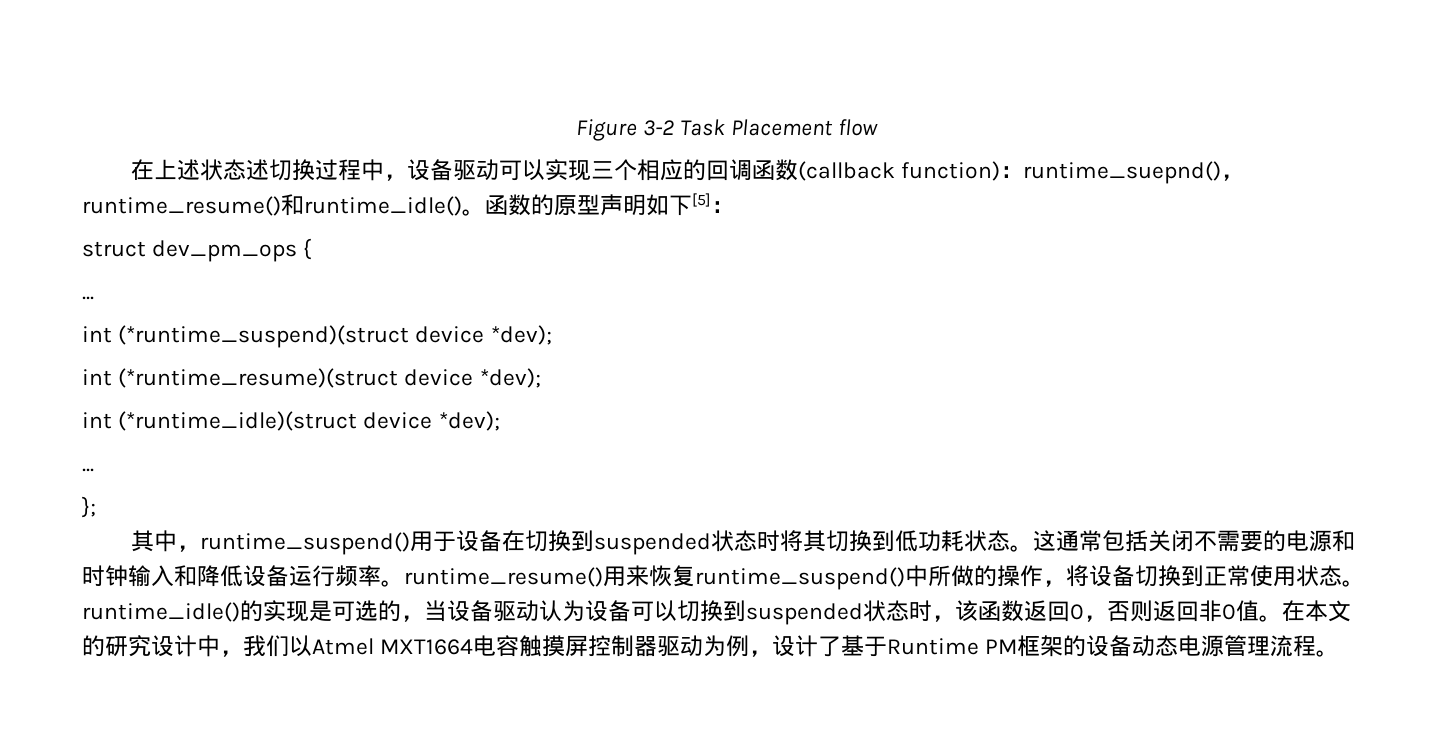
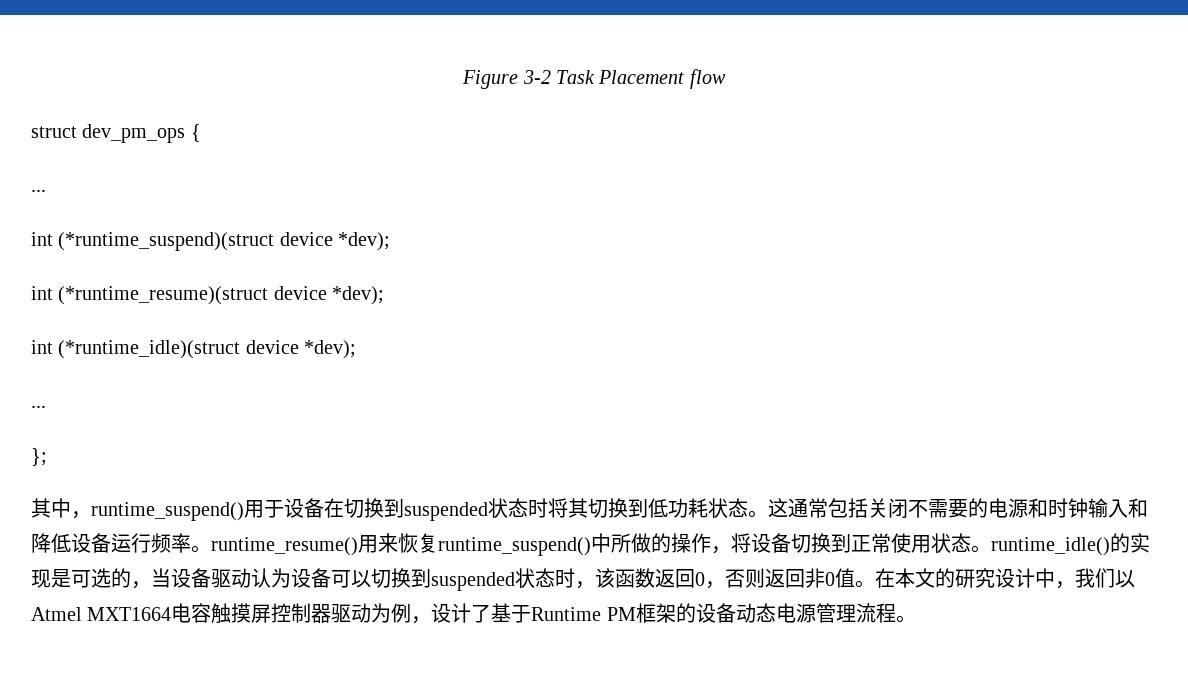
- 在上述状态述切换过程中，设备驱动可以实现三个相应的回调函数(callback function)：runtime_suepnd()，runtime_resume()和runtime_idle()。函数的原型声明如下[5]：

